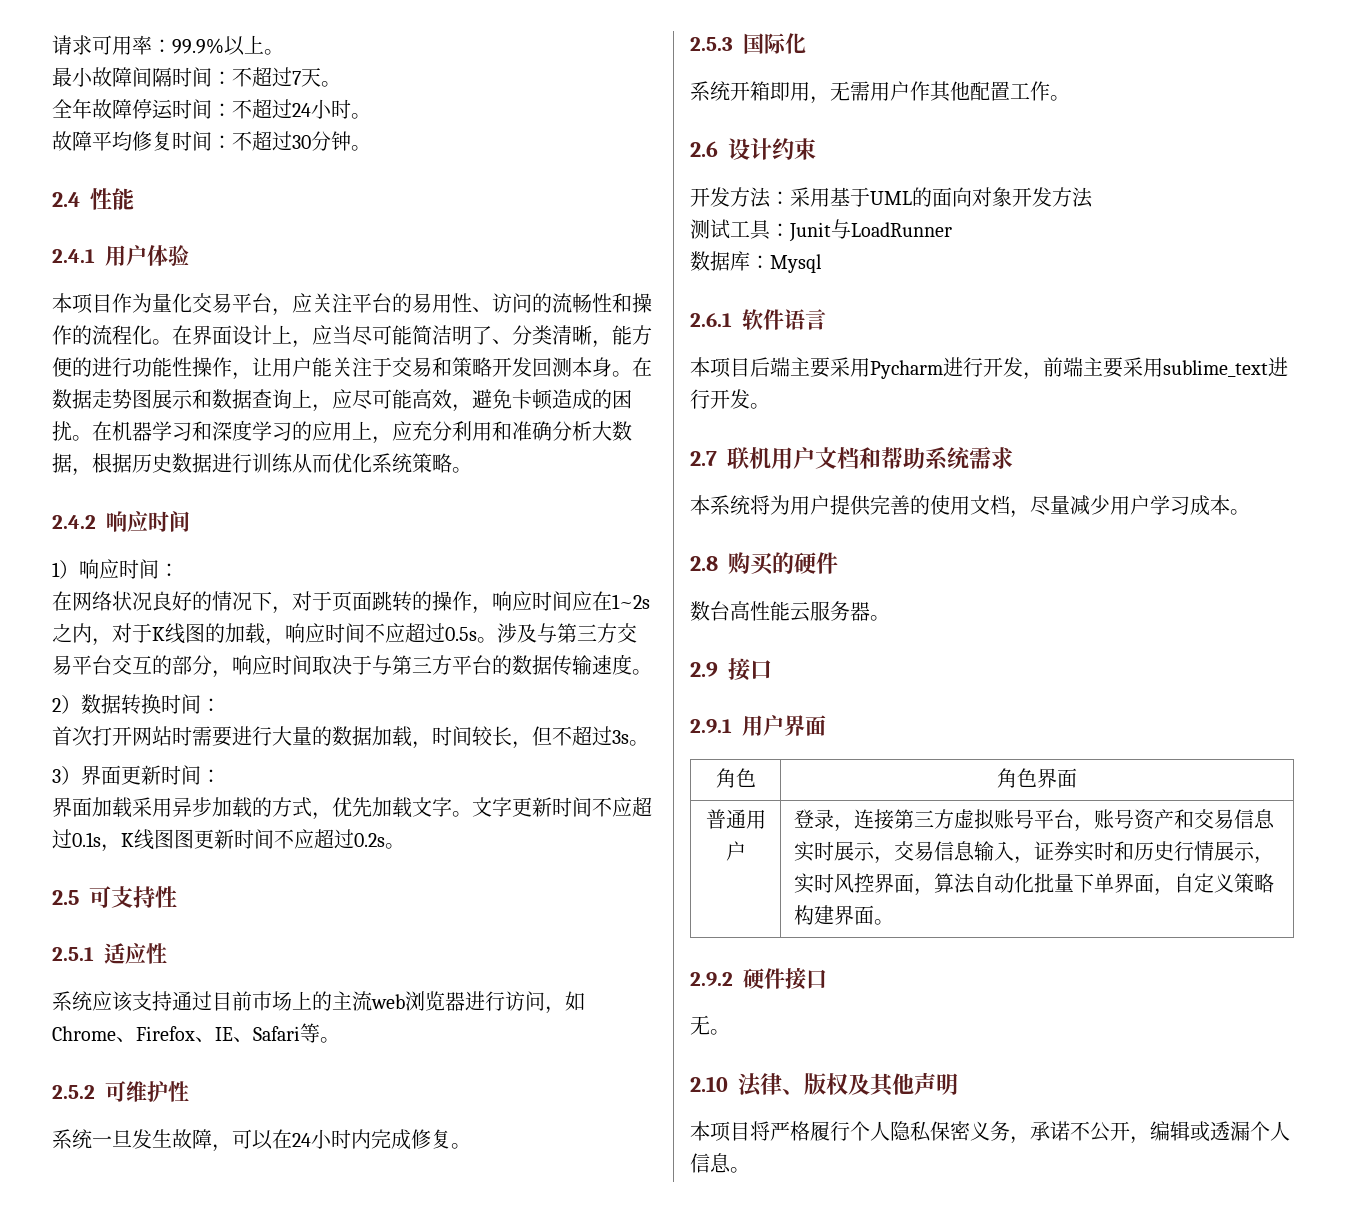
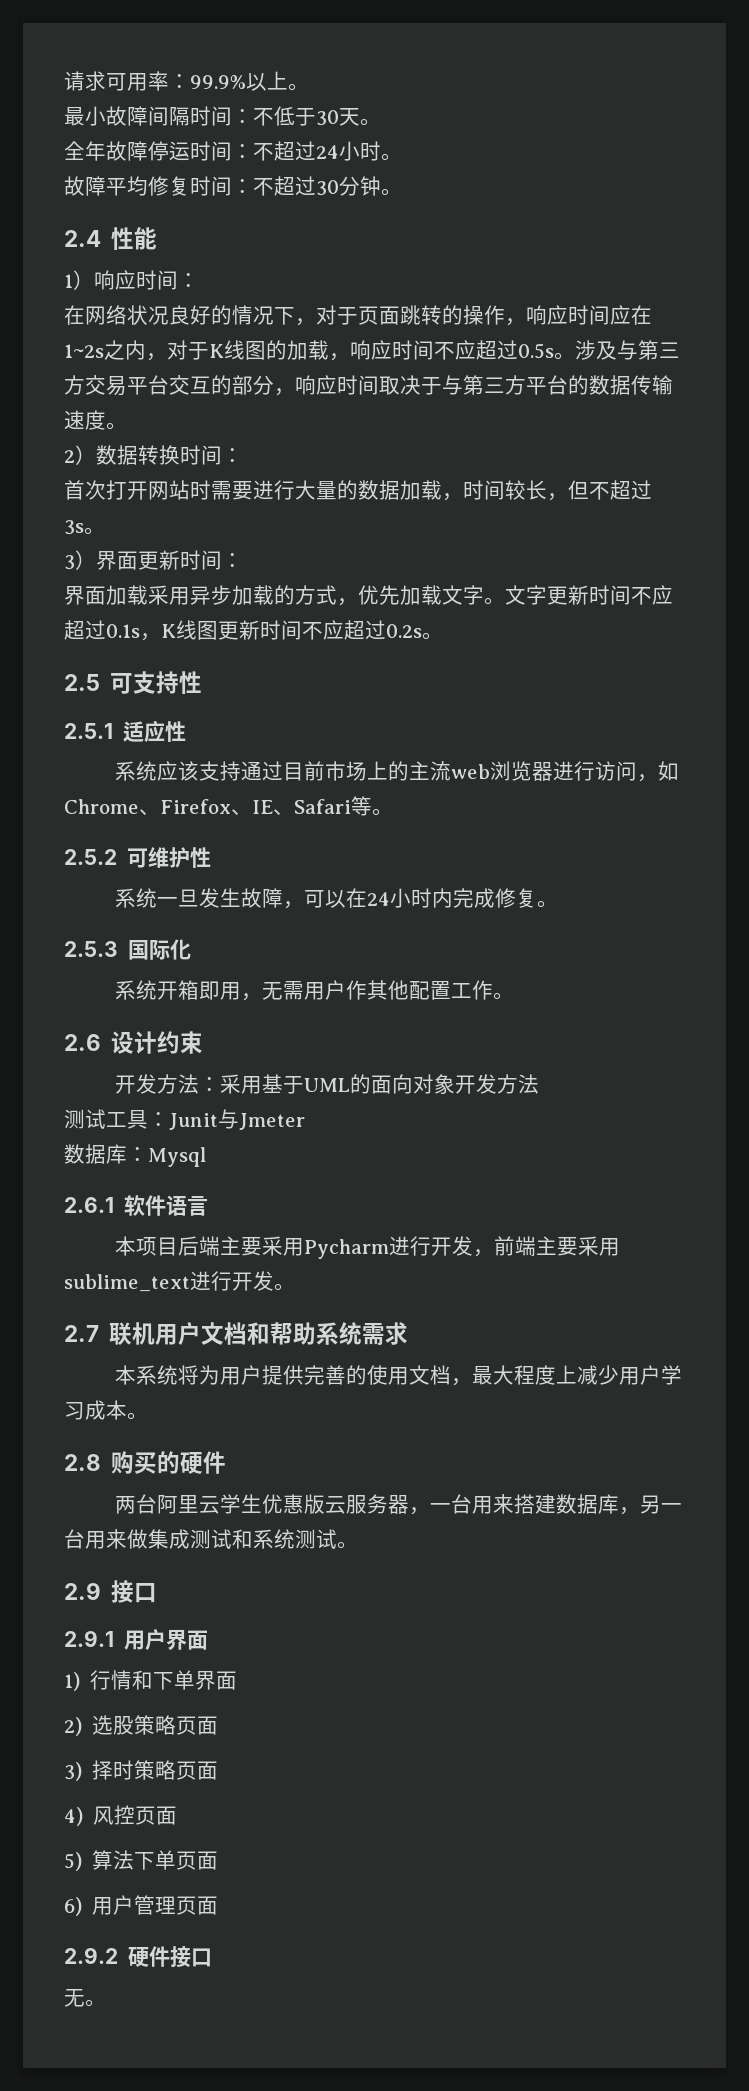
- 最小故障间隔时间：不超过7天。
+ 最小故障间隔时间：不低于30天。
- 2.4.1用户体验
- 本项目作为量化交易平台，应关注平台的易用性、访问的流畅性和操作的流程化。在界面设计上，应当尽可能简洁明了、分类清晰，能方便的进行功能性操作，让用户能关注于交易和策略开发回测本身。在数据走势图展示和数据查询上，应尽可能高效，避免卡顿造成的困扰。在机器学习和深度学习的应用上，应充分利用和准确分析大数据，根据历史数据进行训练从而优化系统策略。
- 2.4.2响应时间
- 文字更新时间不应超过0.1s，K线图图更新时间不应超过0.2s。
+ 文字更新时间不应超过0.1s，K线图更新时间不应超过0.2s。
- 测试工具：Junit与LoadRunner
+ 测试工具：Junit与Jmeter
- 本系统将为用户提供完善的使用文档，尽量减少用户学习成本。
+ 本系统将为用户提供完善的使用文档，最大程度上减少用户学习成本。
- 数台高性能云服务器。
+ 两台阿里云学生优惠版云服务器，一台用来搭建数据库，另一台用来做集成测试和系统测试。
- 角色 | 角色界面
- 普通用户 | 登录，连接第三方虚拟账号平台，账号资产和交易信息实时展示，交易信息输入，证券实时和历史行情展示，实时风控界面，算法自动化批量下单界面，自定义策略构建界面。
+ 1)行情和下单界面
+ 2)选股策略页面
+ 3)择时策略页面
+ 4)风控页面
+ 5)算法下单页面
+ 6)用户管理页面
  2.9.2硬件接口
  无。
- 2.10法律、版权及其他声明
- 本项目将严格履行个人隐私保密义务，承诺不公开，编辑或透漏个人信息。

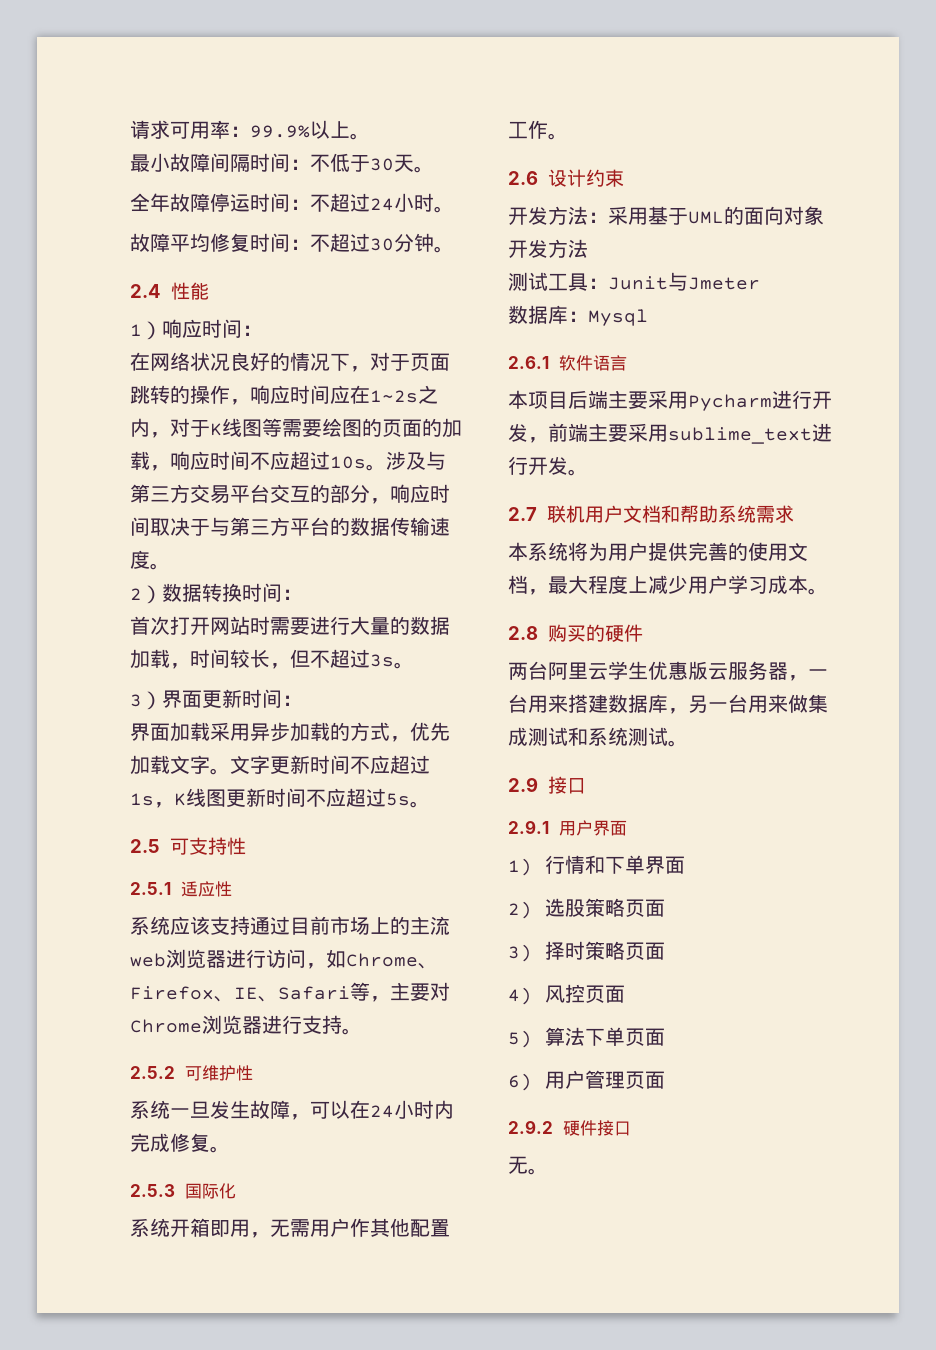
- 在网络状况良好的情况下，对于页面跳转的操作，响应时间应在1~2s之内，对于K线图的加载，响应时间不应超过0.5s。
+ 在网络状况良好的情况下，对于页面跳转的操作，响应时间应在1~2s之内，对于K线图等需要绘图的页面的加载，响应时间不应超过10s。
- 文字更新时间不应超过0.1s，K线图更新时间不应超过0.2s。
+ 文字更新时间不应超过1s，K线图更新时间不应超过5s。
- 系统应该支持通过目前市场上的主流web浏览器进行访问，如Chrome、Firefox、IE、Safari等。
+ 系统应该支持通过目前市场上的主流web浏览器进行访问，如Chrome、Firefox、IE、Safari等，主要对Chrome浏览器进行支持。

